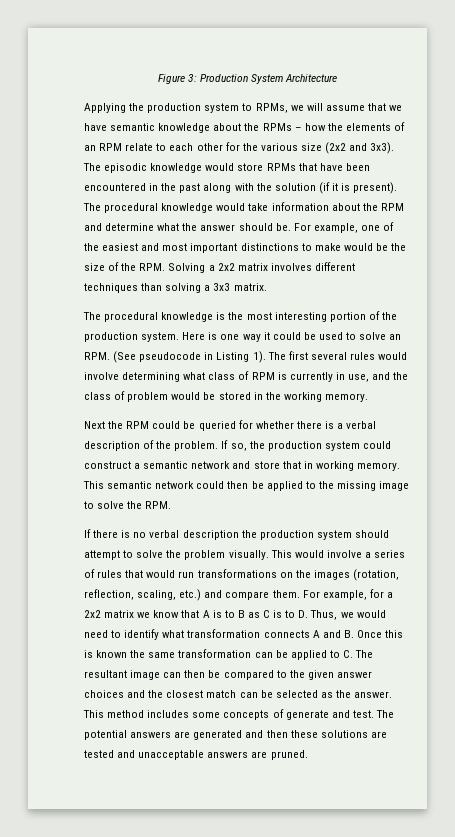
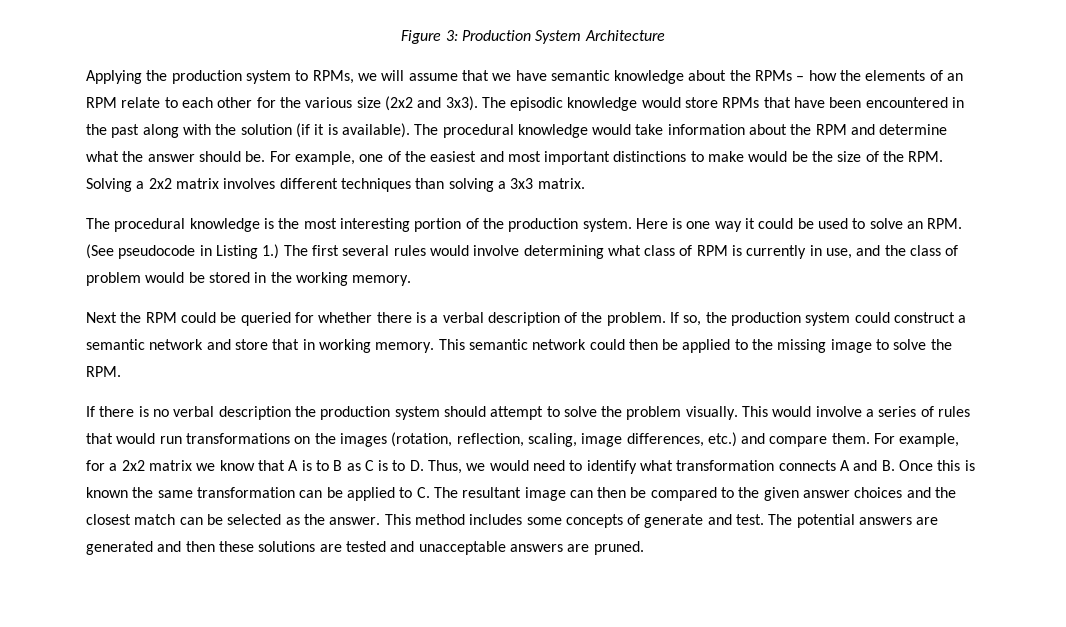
- The episodic knowledge would store RPMs that have been encountered in the past along with the solution (if it is present).
+ The episodic knowledge would store RPMs that have been encountered in the past along with the solution (if it is available).
- Here is one way it could be used to solve an RPM. (See pseudocode in Listing 1). The first several rules would involve determining what class of RPM is currently in use, and the class of problem would be stored in the working memory.
+ Here is one way it could be used to solve an RPM. (See pseudocode in Listing 1.) The first several rules would involve determining what class of RPM is currently in use, and the class of problem would be stored in the working memory.
- This would involve a series of rules that would run transformations on the images (rotation, reflection, scaling, etc.) and compare them.
+ This would involve a series of rules that would run transformations on the images (rotation, reflection, scaling, image differences, etc.) and compare them.

